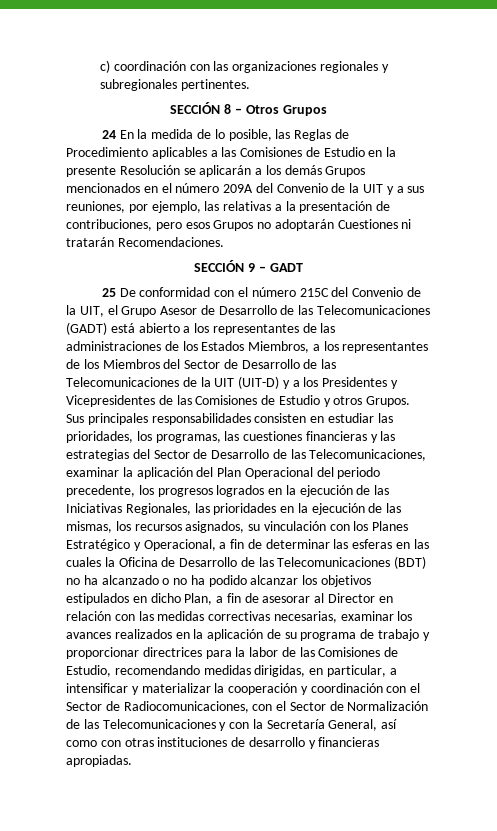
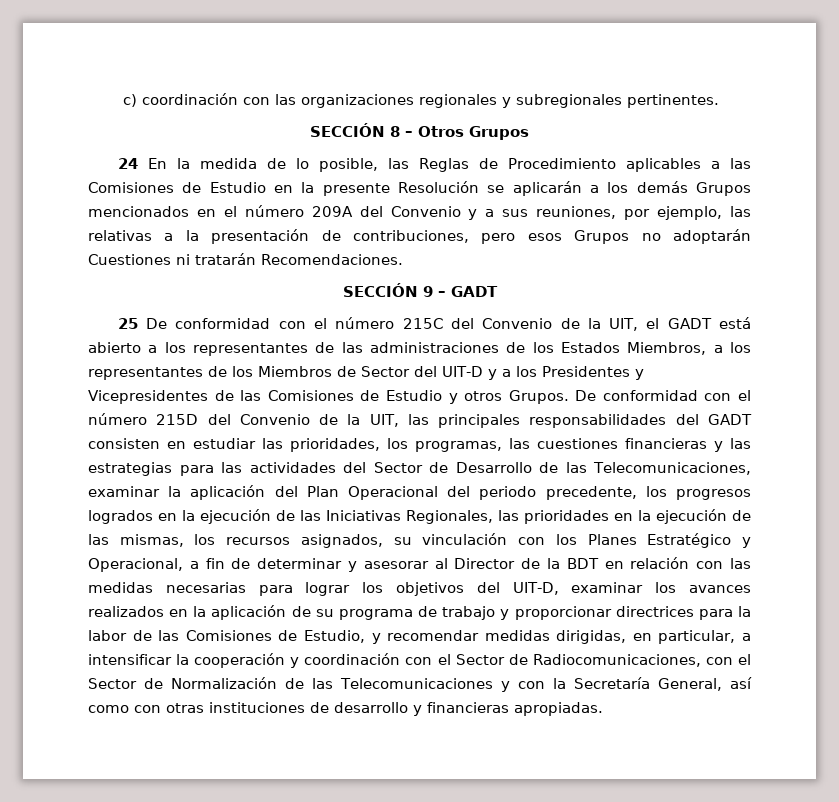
- 24 En la medida de lo posible, las Reglas de Procedimiento aplicables a las Comisiones de Estudio en la presente Resolución se aplicarán a los demás Grupos mencionados en el número 209A del Convenio de la UIT y a sus reuniones, por ejemplo, las relativas a la presentación de contribuciones, pero esos Grupos no adoptarán Cuestiones ni tratarán Recomendaciones.
+ 24 En la medida de lo posible, las Reglas de Procedimiento aplicables a las Comisiones de Estudio en la presente Resolución se aplicarán a los demás Grupos mencionados en el número 209A del Convenio y a sus reuniones, por ejemplo, las relativas a la presentación de contribuciones, pero esos Grupos no adoptarán Cuestiones ni tratarán Recomendaciones.
- 25 De conformidad con el número 215C del Convenio de la UIT, el Grupo Asesor de Desarrollo de las Telecomunicaciones (GADT) está abierto a los representantes de las administraciones de los Estados Miembros, a los representantes de los Miembros del Sector de Desarrollo de las Telecomunicaciones de la UIT (UIT-D) y a los Presidentes y Vicepresidentes de las Comisiones de Estudio y otros Grupos.
+ 25 De conformidad con el número 215C del Convenio de la UIT, el GADT está abierto a los representantes de las administraciones de los Estados Miembros, a los representantes de los Miembros de Sector del UIT-D y a los Presidentes y Vicepresidentes de las Comisiones de Estudio y otros Grupos.
- Sus principales responsabilidades consisten en estudiar las prioridades, los programas, las cuestiones financieras y las estrategias del Sector de Desarrollo de las Telecomunicaciones, examinar la aplicación del Plan Operacional del periodo precedente, los progresos logrados en la ejecución de las Iniciativas Regionales, las prioridades en la ejecución de las mismas, los recursos asignados, su vinculación con los Planes Estratégico y Operacional, a fin de determinar las esferas en las cuales la Oficina de Desarrollo de las Telecomunicaciones (BDT) no ha alcanzado o no ha podido alcanzar los objetivos estipulados en dicho Plan, a fin de asesorar al Director en relación con las medidas correctivas necesarias, examinar los avances realizados en la aplicación de su programa de trabajo y proporcionar directrices para la labor de las Comisiones de Estudio, recomendando medidas dirigidas, en particular, a intensificar y materializar la cooperación y coordinación con el Sector de Radiocomunicaciones, con el Sector de Normalización de las Telecomunicaciones y con la Secretaría General, así como con otras instituciones de desarrollo y financieras apropiadas.
+ De conformidad con el número 215D del Convenio de la UIT, las principales responsabilidades del GADT consisten en estudiar las prioridades, los programas, las cuestiones financieras y las estrategias para las actividades del Sector de Desarrollo de las Telecomunicaciones, examinar la aplicación del Plan Operacional del periodo precedente, los progresos logrados en la ejecución de las Iniciativas Regionales, las prioridades en la ejecución de las mismas, los recursos asignados, su vinculación con los Planes Estratégico y Operacional, a fin de determinar y asesorar al Director de la BDT en relación con las medidas necesarias para lograr los objetivos del UIT-D, examinar los avances realizados en la aplicación de su programa de trabajo y proporcionar directrices para la labor de las Comisiones de Estudio, y recomendar medidas dirigidas, en particular, a intensificar la cooperación y coordinación con el Sector de Radiocomunicaciones, con el Sector de Normalización de las Telecomunicaciones y con la Secretaría General, así como con otras instituciones de desarrollo y financieras apropiadas.

